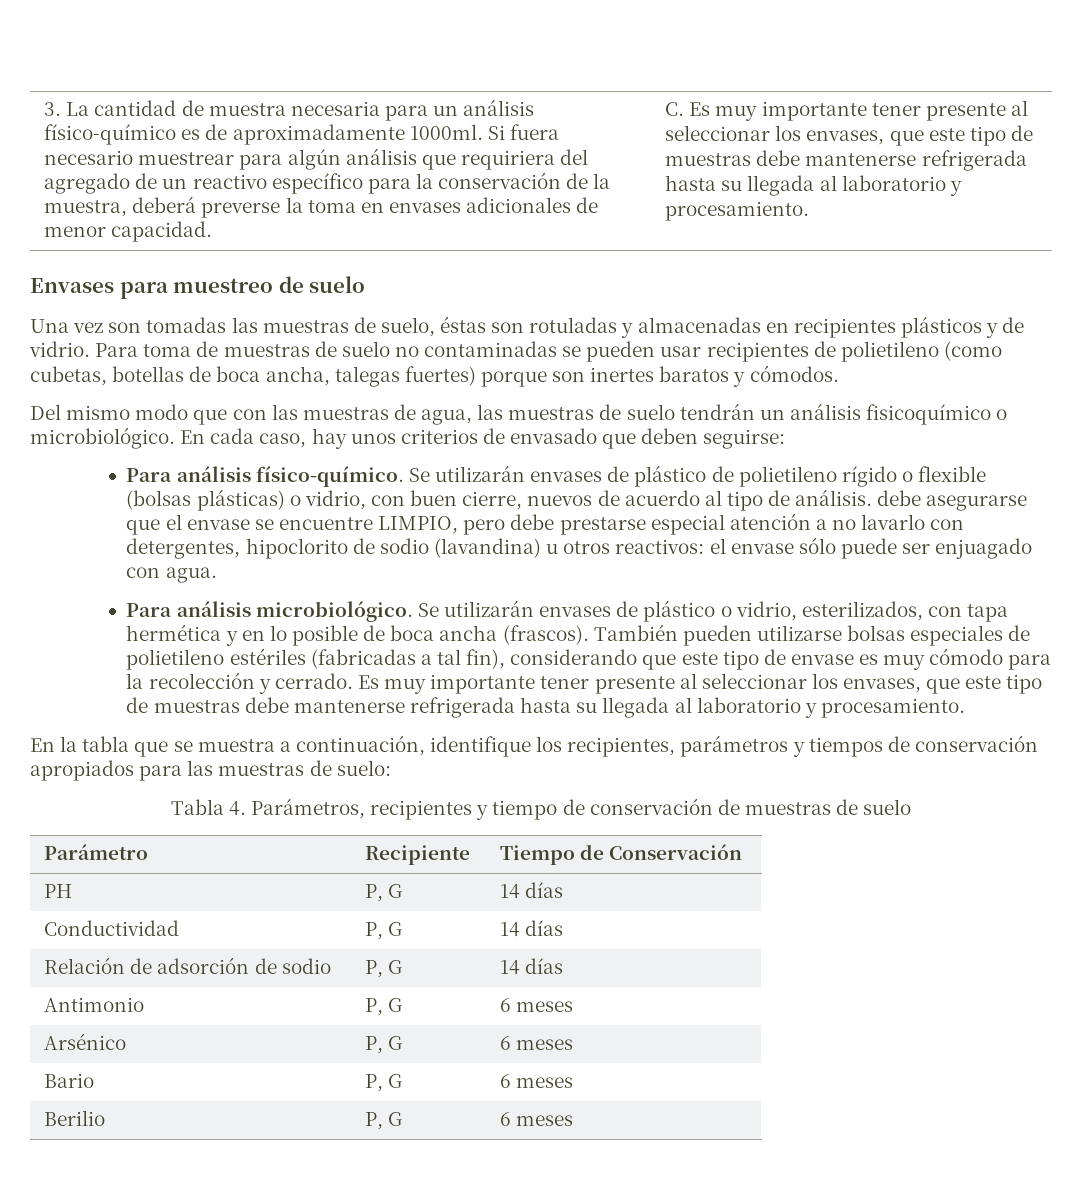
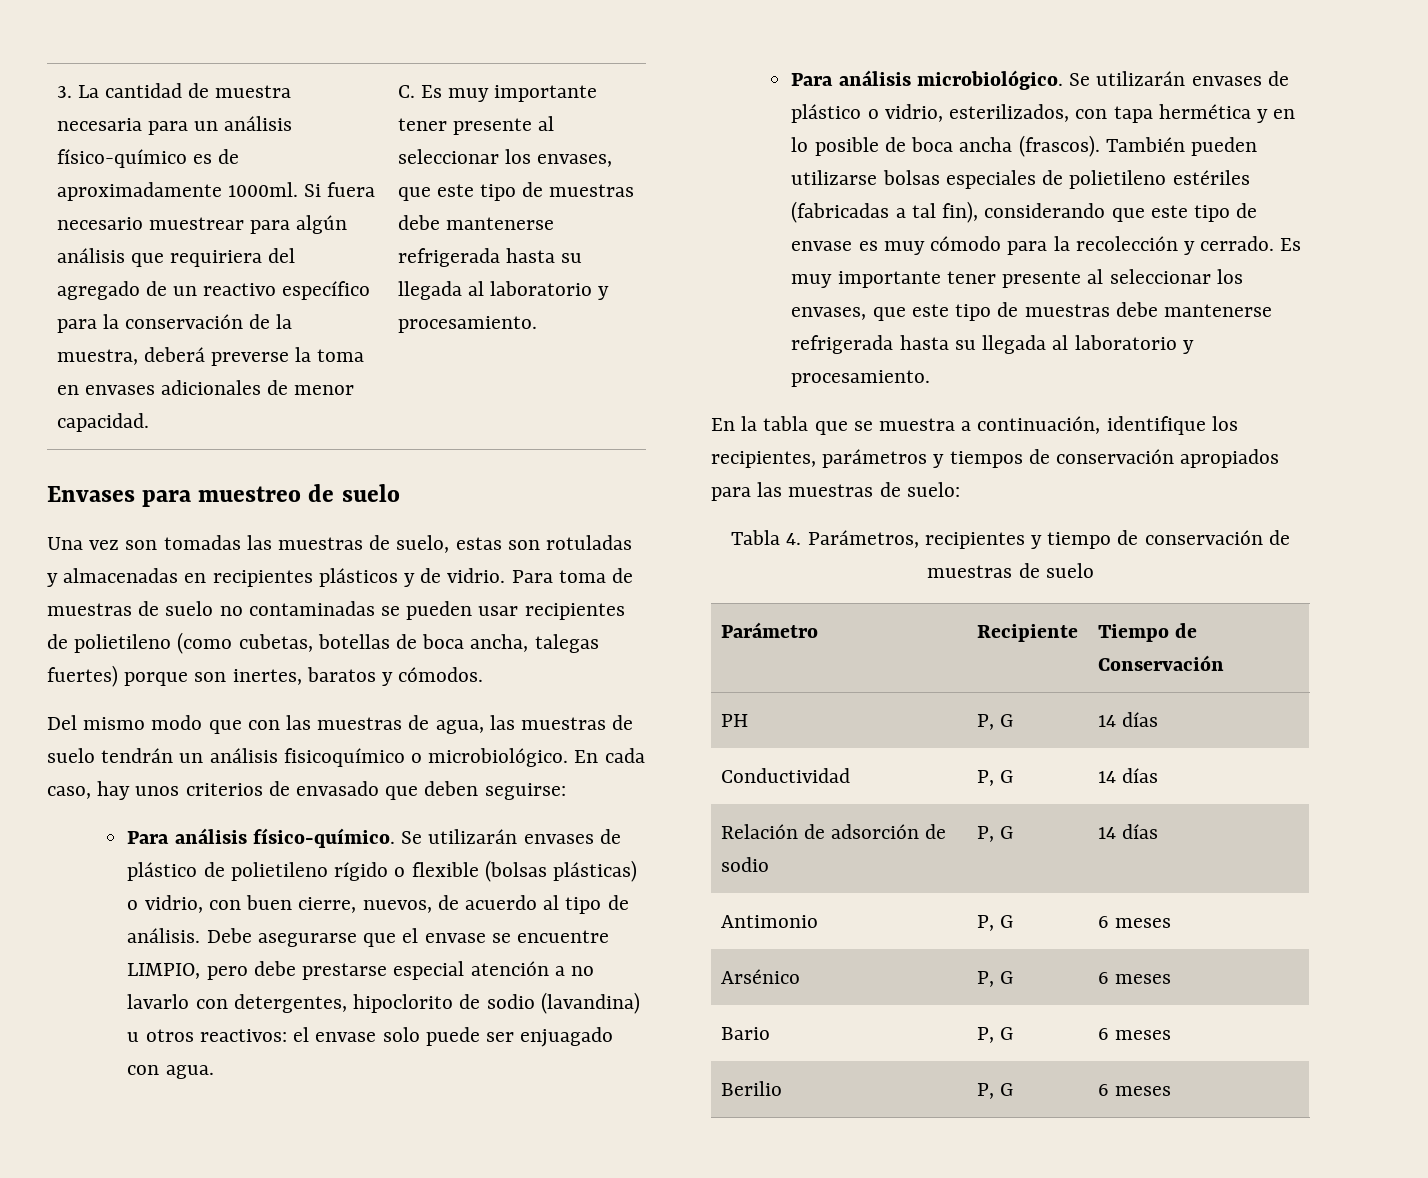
- Una vez son tomadas las muestras de suelo, éstas son rotuladas y almacenadas en recipientes plásticos y de vidrio.
+ Una vez son tomadas las muestras de suelo, estas son rotuladas y almacenadas en recipientes plásticos y de vidrio.
- Para toma de muestras de suelo no contaminadas se pueden usar recipientes de polietileno (como cubetas, botellas de boca ancha, talegas fuertes) porque son inertes baratos y cómodos.
+ Para toma de muestras de suelo no contaminadas se pueden usar recipientes de polietileno (como cubetas, botellas de boca ancha, talegas fuertes) porque son inertes, baratos y cómodos.
- Se utilizarán envases de plástico de polietileno rígido o flexible (bolsas plásticas) o vidrio, con buen cierre, nuevos de acuerdo al tipo de análisis. debe asegurarse que el envase se encuentre LIMPIO, pero debe prestarse especial atención a no lavarlo con detergentes, hipoclorito de sodio (lavandina) u otros reactivos: el envase sólo puede ser enjuagado con agua.
+ Se utilizarán envases de plástico de polietileno rígido o flexible (bolsas plásticas) o vidrio, con buen cierre, nuevos, de acuerdo al tipo de análisis. Debe asegurarse que el envase se encuentre LIMPIO, pero debe prestarse especial atención a no lavarlo con detergentes, hipoclorito de sodio (lavandina) u otros reactivos: el envase solo puede ser enjuagado con agua.

